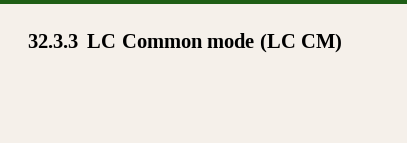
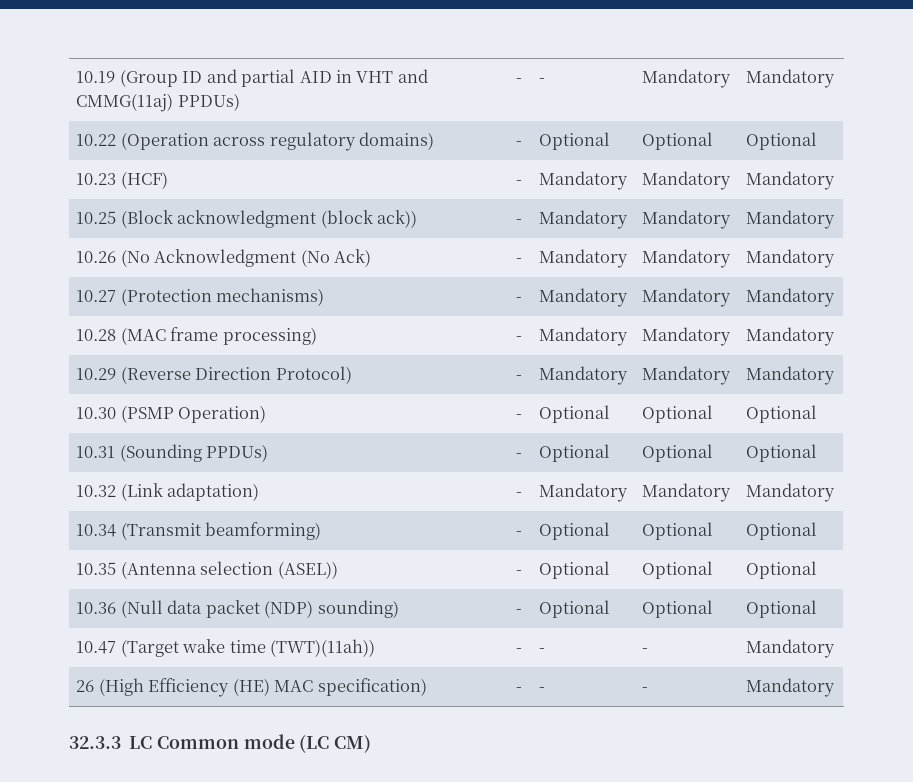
+ 10.19 (Group ID and partial AID in VHT and CMMG(11aj) PPDUs) | - | - | Mandatory | Mandatory
+ 10.22 (Operation across regulatory domains) | - | Optional | Optional | Optional
+ 10.23 (HCF) | - | Mandatory | Mandatory | Mandatory
+ 10.25 (Block acknowledgment (block ack)) | - | Mandatory | Mandatory | Mandatory
+ 10.26 (No Acknowledgment (No Ack) | - | Mandatory | Mandatory | Mandatory
+ 10.27 (Protection mechanisms) | - | Mandatory | Mandatory | Mandatory
+ 10.28 (MAC frame processing) | - | Mandatory | Mandatory | Mandatory
+ 10.29 (Reverse Direction Protocol) | - | Mandatory | Mandatory | Mandatory
+ 10.30 (PSMP Operation) | - | Optional | Optional | Optional
+ 10.31 (Sounding PPDUs) | - | Optional | Optional | Optional
+ 10.32 (Link adaptation) | - | Mandatory | Mandatory | Mandatory
+ 10.34 (Transmit beamforming) | - | Optional | Optional | Optional
+ 10.35 (Antenna selection (ASEL)) | - | Optional | Optional | Optional
+ 10.36 (Null data packet (NDP) sounding) | - | Optional | Optional | Optional
+ 10.47 (Target wake time (TWT)(11ah)) | - | - | - | Mandatory
+ 26 (High Efficiency (HE) MAC specification) | - | - | - | Mandatory

